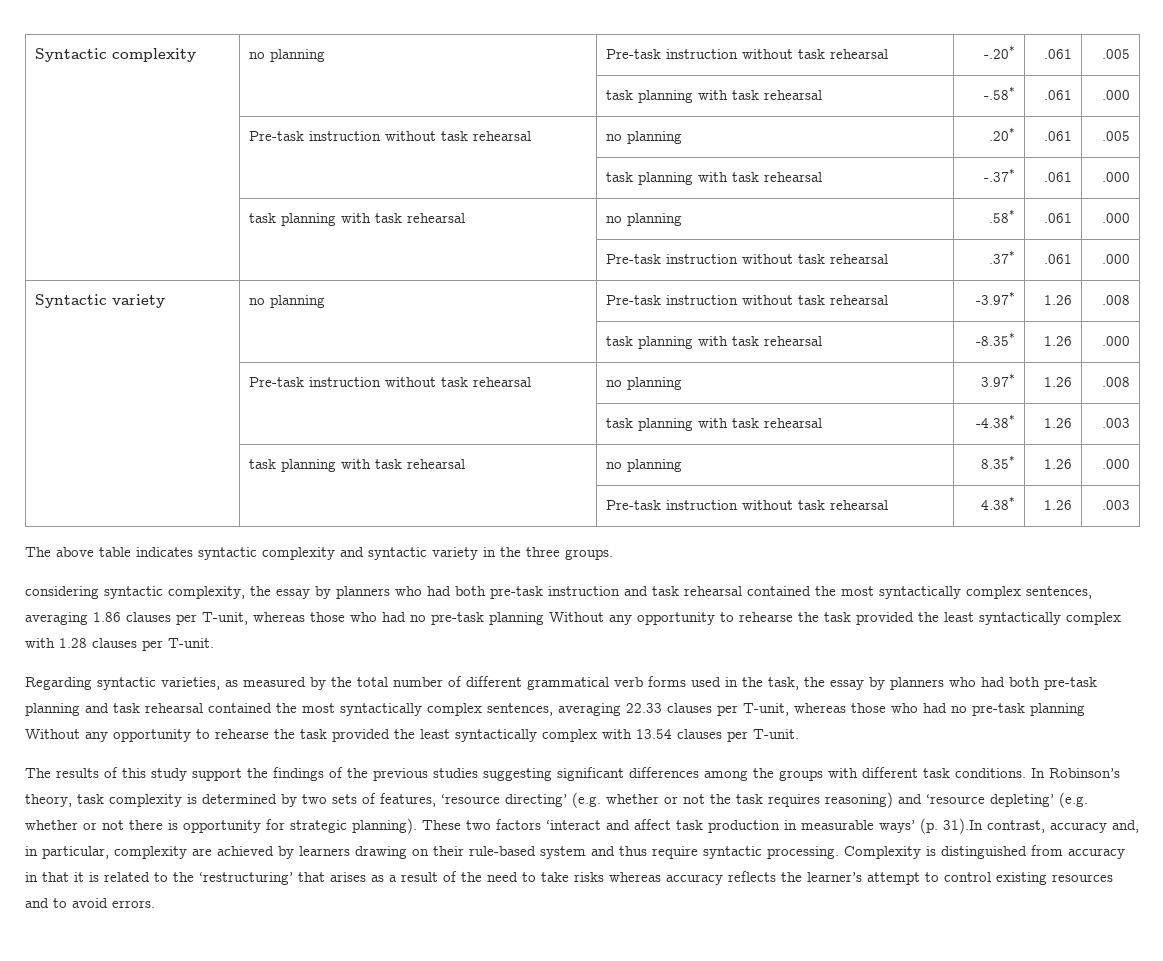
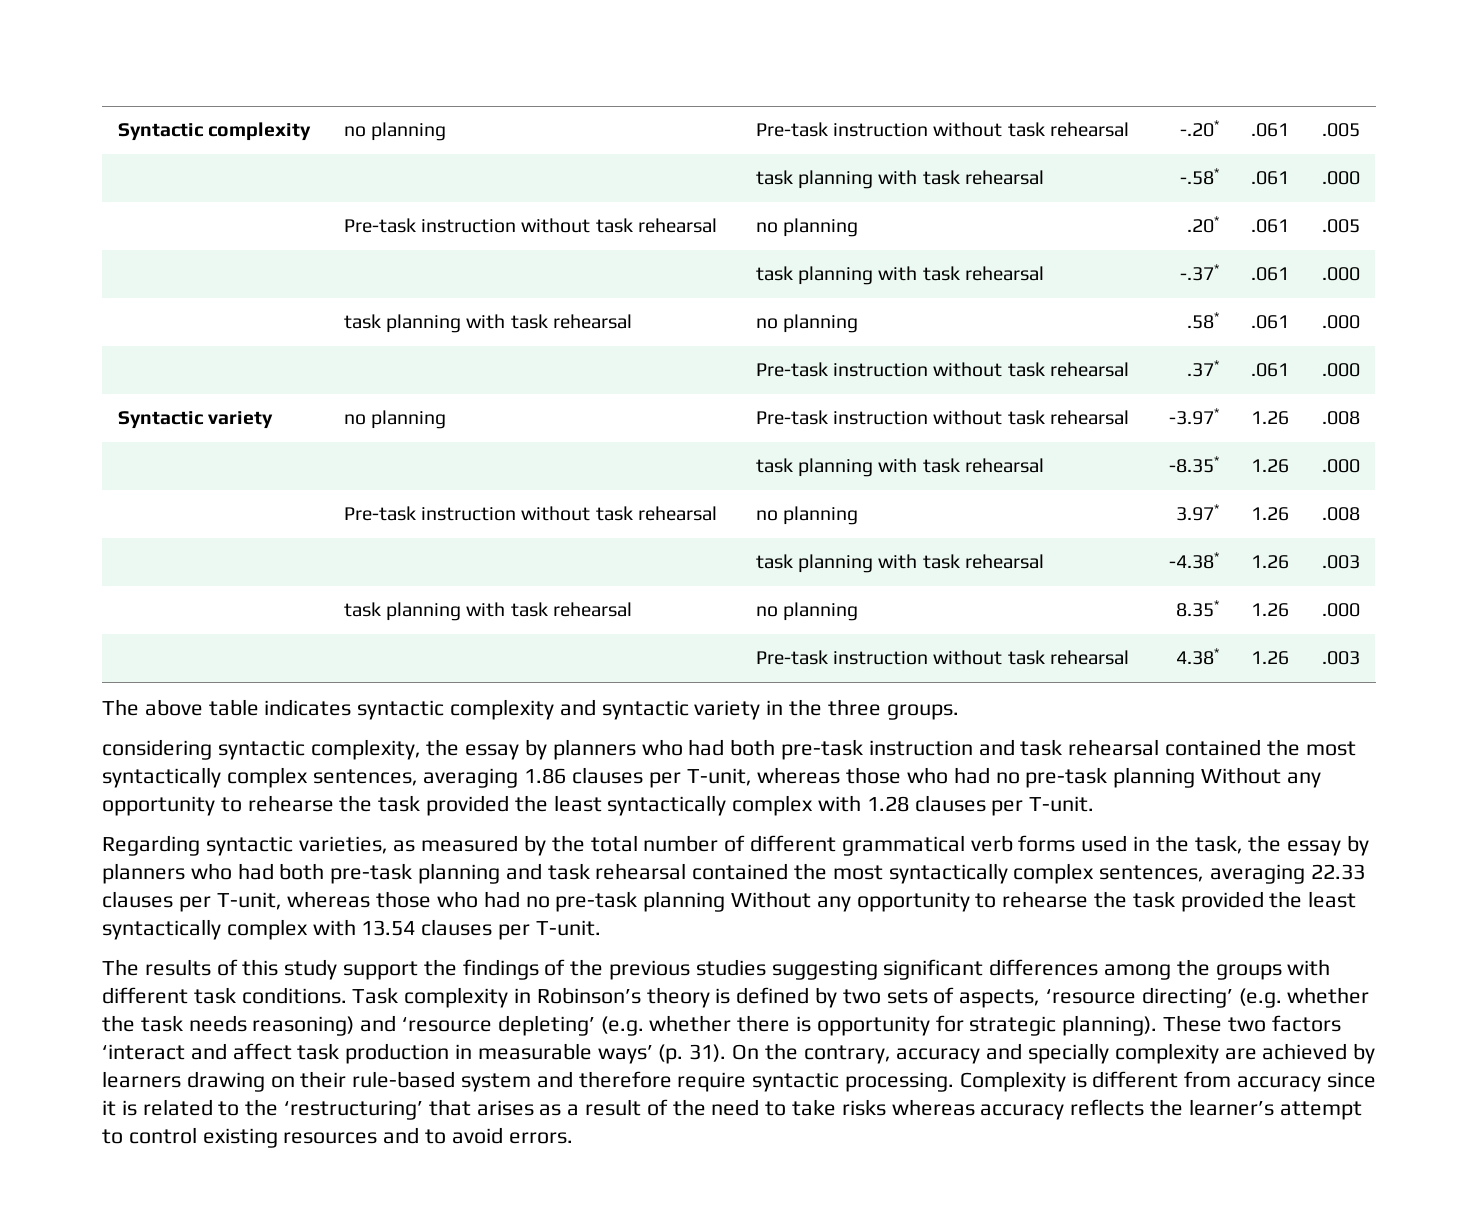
- In Robinson’s theory, task complexity is determined by two sets of features, ‘resource directing’ (e.g. whether or not the task requires reasoning) and ‘resource depleting’ (e.g. whether or not there is opportunity for strategic planning).
+ Task complexity in Robinson’s theory is defined by two sets of aspects, ‘resource directing’ (e.g. whether the task needs reasoning) and ‘resource depleting’ (e.g. whether there is opportunity for strategic planning).
- These two factors ‘interact and affect task production in measurable ways’ (p. 31).In contrast, accuracy and, in particular, complexity are achieved by learners drawing on their rule-based system and thus require syntactic processing.
+ These two factors ‘interact and affect task production in measurable ways’ (p. 31). On the contrary, accuracy and specially complexity are achieved by learners drawing on their rule-based system and therefore require syntactic processing.
- Complexity is distinguished from accuracy in that it is related to the ‘restructuring’ that arises as a result of the need to take risks whereas accuracy reflects the learner’s attempt to control existing resources and to avoid errors.
+ Complexity is different from accuracy since it is related to the ‘restructuring’ that arises as a result of the need to take risks whereas accuracy reflects the learner’s attempt to control existing resources and to avoid errors.

